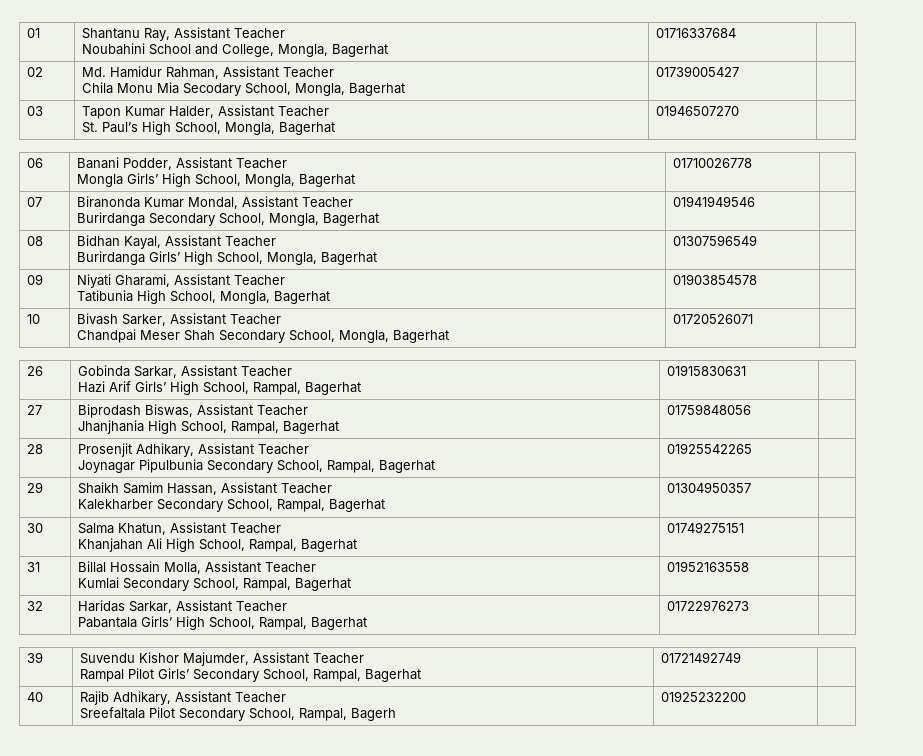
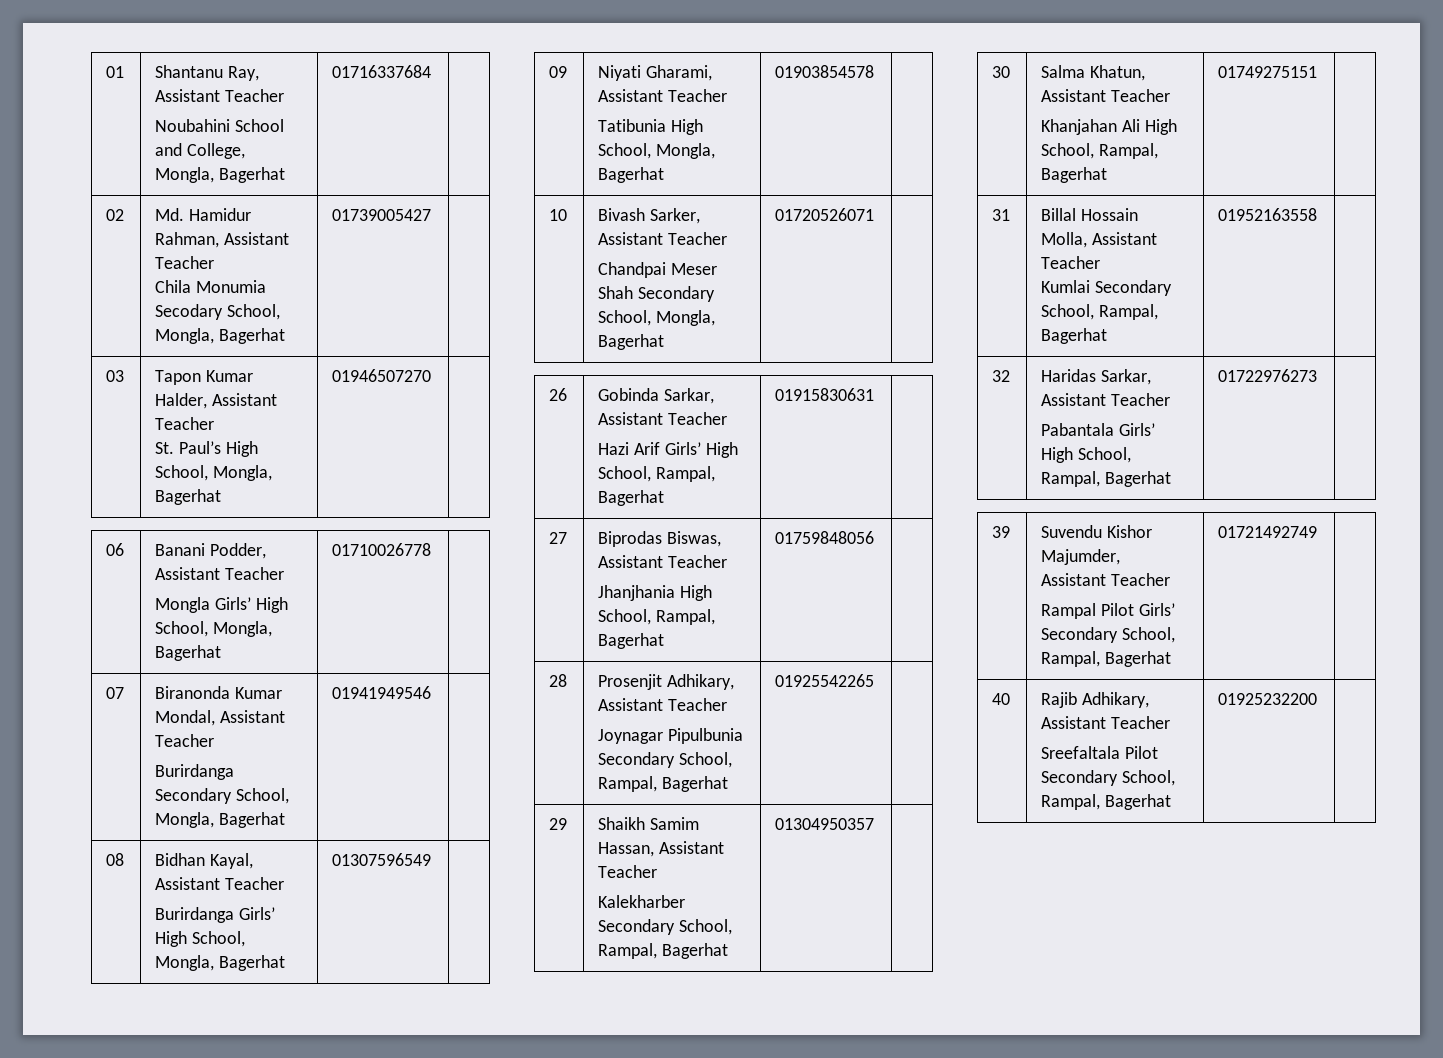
  02 | Md. Hamidur Rahman, Assistant Teacher
- Chila Monu Mia Secodary School, Mongla, Bagerhat | 01739005427 |
+ Chila Monumia Secodary School, Mongla, Bagerhat | 01739005427 |
- 27 | Biprodash Biswas, Assistant Teacher
+ 27 | Biprodas Biswas, Assistant Teacher
  40 | Rajib Adhikary, Assistant Teacher
- Sreefaltala Pilot Secondary School, Rampal, Bagerh | 01925232200 |
+ Sreefaltala Pilot Secondary School, Rampal, Bagerhat | 01925232200 |

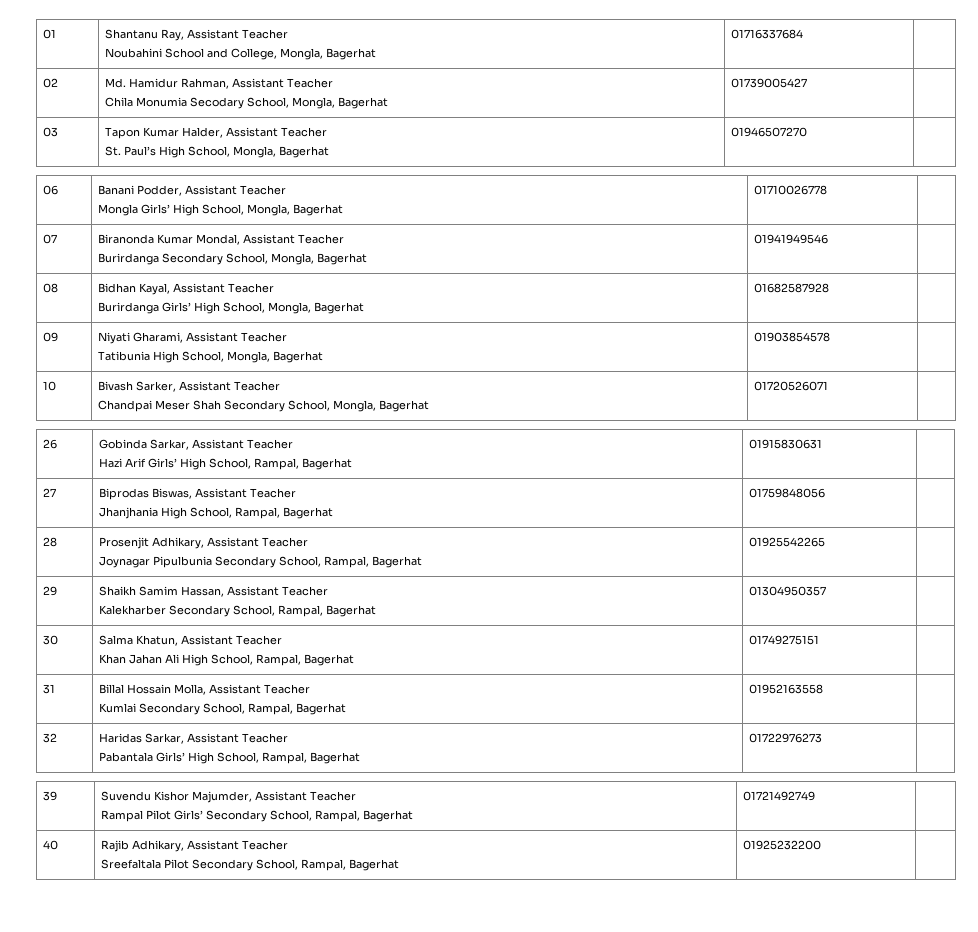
  08 | Bidhan Kayal, Assistant Teacher
- Burirdanga Girls’ High School, Mongla, Bagerhat | 01307596549 |
+ Burirdanga Girls’ High School, Mongla, Bagerhat | 01682587928 |
  30 | Salma Khatun, Assistant Teacher
- Khanjahan Ali High School, Rampal, Bagerhat | 01749275151 |
+ Khan Jahan Ali High School, Rampal, Bagerhat | 01749275151 |

